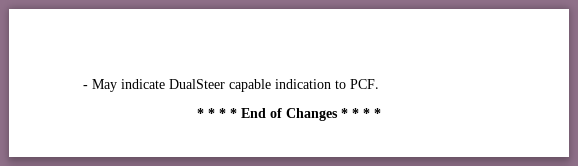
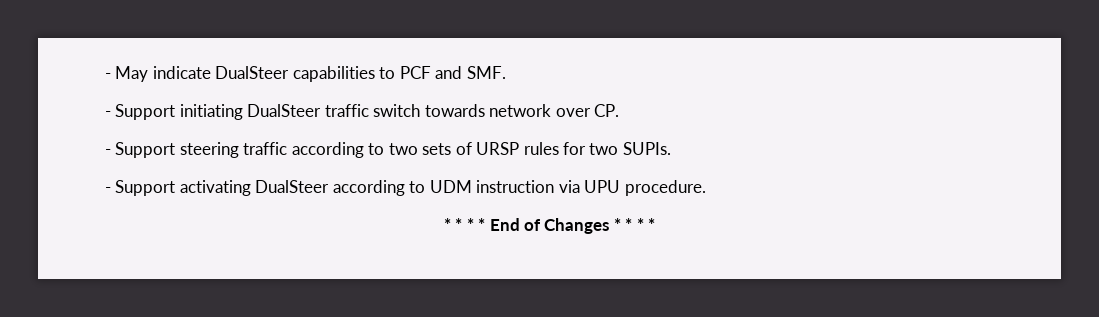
- - May indicate DualSteer capable indication to PCF.
+ - May indicate DualSteer capabilities to PCF and SMF.
+ - Support initiating DualSteer traffic switch towards network over CP.
+ - Support steering traffic according to two sets of URSP rules for two SUPIs.
+ - Support activating DualSteer according to UDM instruction via UPU procedure.

